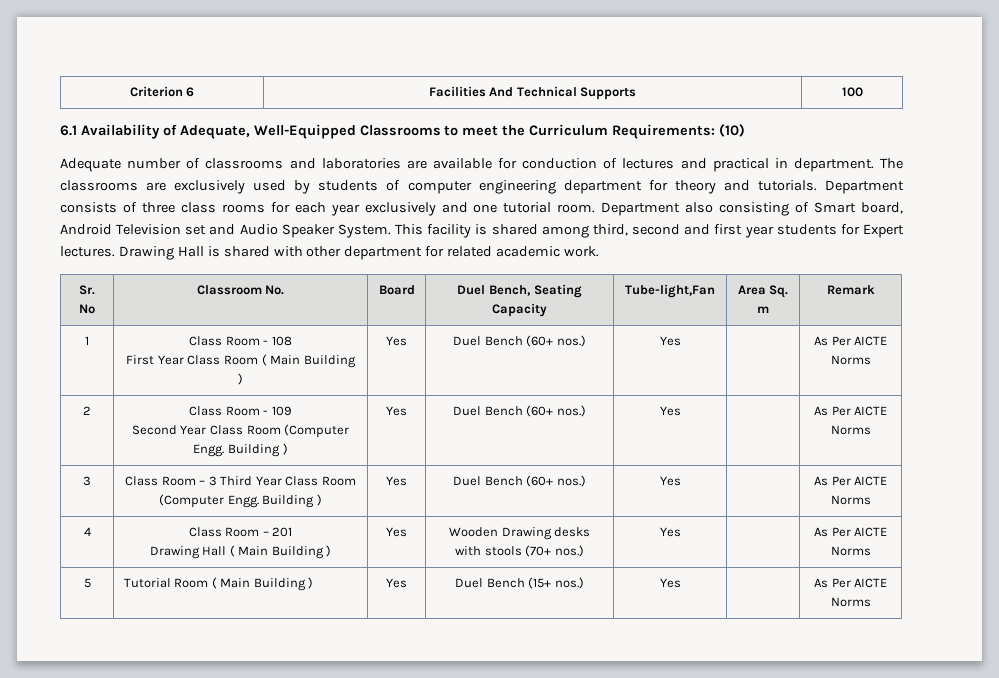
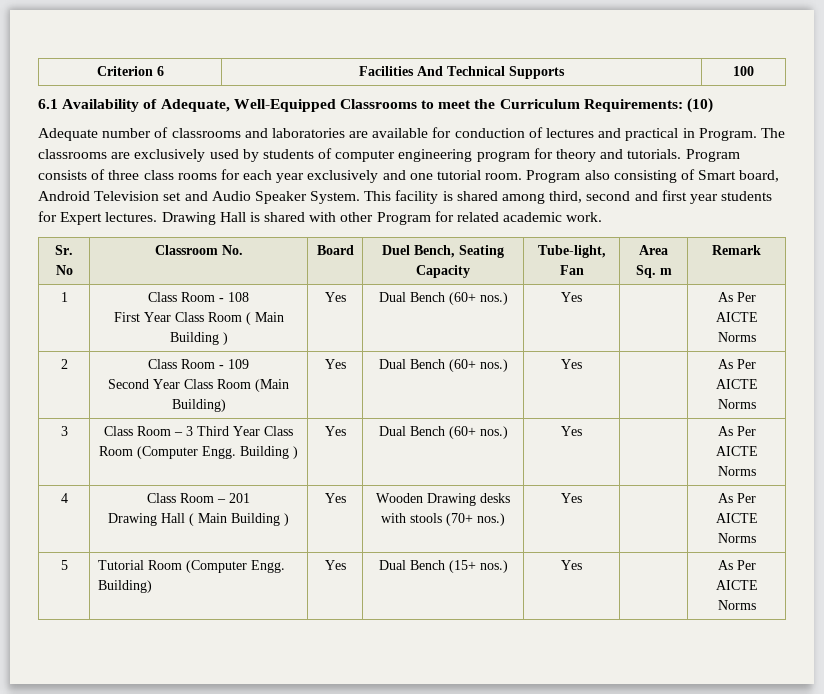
- Adequate number of classrooms and laboratories are available for conduction of lectures and practical in department.
+ Adequate number of classrooms and laboratories are available for conduction of lectures and practical in Program.
- The classrooms are exclusively used by students of computer engineering department for theory and tutorials.
+ The classrooms are exclusively used by students of computer engineering program for theory and tutorials.
- Department consists of three class rooms for each year exclusively and one tutorial room.
+ Program consists of three class rooms for each year exclusively and one tutorial room.
- Department also consisting of Smart board, Android Television set and Audio Speaker System.
+ Program also consisting of Smart board, Android Television set and Audio Speaker System.
- Drawing Hall is shared with other department for related academic work.
+ Drawing Hall is shared with other Program for related academic work.
- Sr. No | Classroom No. | Board | Duel Bench, Seating Capacity | Tube-light,Fan | Area Sq. m | Remark
+ Sr. No | Classroom No. | Board | Duel Bench, Seating Capacity | Tube-light, Fan | Area Sq. m | Remark
  1 | Class Room - 108
- First Year Class Room ( Main Building ) | Yes | Duel Bench (60+ nos.) | Yes | | As Per AICTE Norms
+ First Year Class Room ( Main Building ) | Yes | Dual Bench (60+ nos.) | Yes | | As Per AICTE Norms
  2 | Class Room - 109
- Second Year Class Room (Computer Engg. Building ) | Yes | Duel Bench (60+ nos.) | Yes | | As Per AICTE Norms
+ Second Year Class Room (Main Building) | Yes | Dual Bench (60+ nos.) | Yes | | As Per AICTE Norms
- 3 | Class Room – 3 Third Year Class Room (Computer Engg. Building ) | Yes | Duel Bench (60+ nos.) | Yes | | As Per AICTE Norms
+ 3 | Class Room – 3 Third Year Class Room (Computer Engg. Building ) | Yes | Dual Bench (60+ nos.) | Yes | | As Per AICTE Norms
- 5 | Tutorial Room ( Main Building ) | Yes | Duel Bench (15+ nos.) | Yes | | As Per AICTE Norms
+ 5 | Tutorial Room (Computer Engg. Building) | Yes | Dual Bench (15+ nos.) | Yes | | As Per AICTE Norms

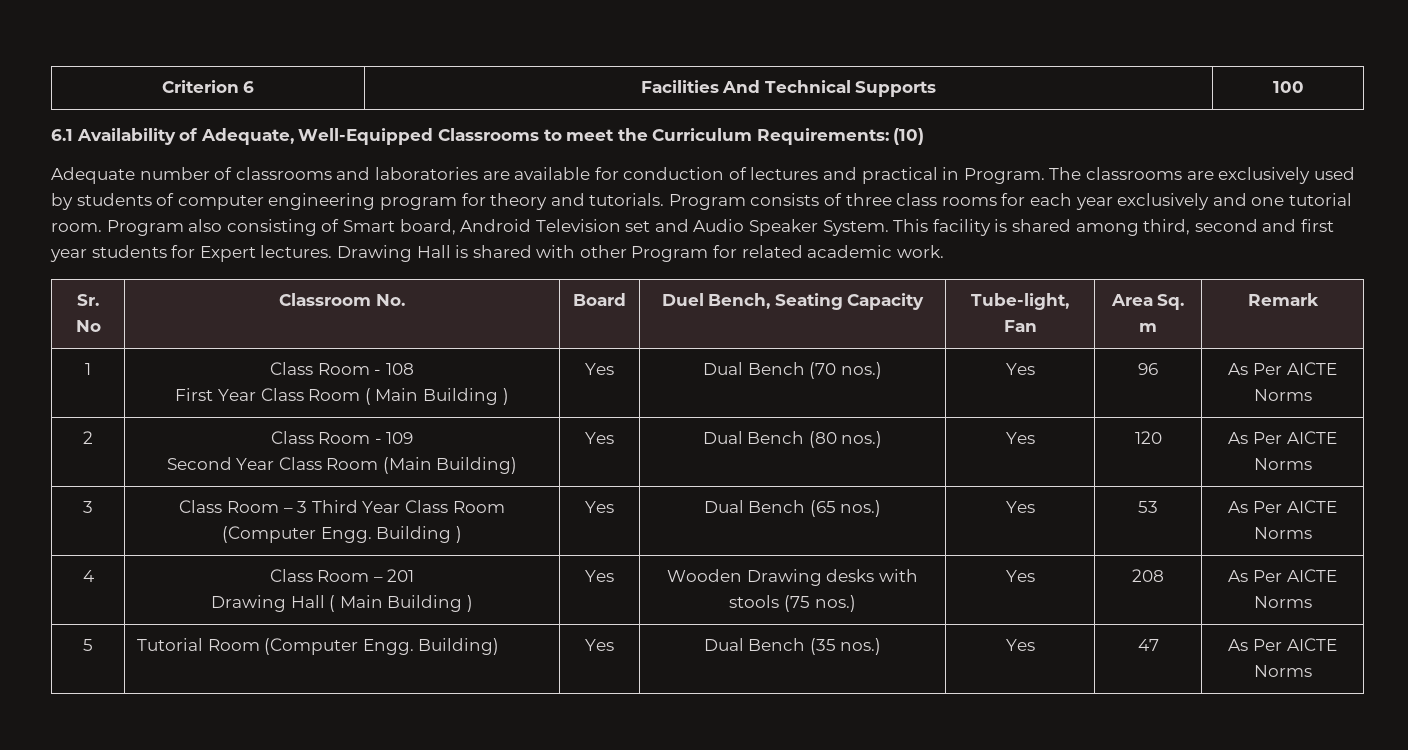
  1 | Class Room - 108
- First Year Class Room ( Main Building ) | Yes | Dual Bench (60+ nos.) | Yes | | As Per AICTE Norms
+ First Year Class Room ( Main Building ) | Yes | Dual Bench (70 nos.) | Yes | 96 | As Per AICTE Norms
  2 | Class Room - 109
- Second Year Class Room (Main Building) | Yes | Dual Bench (60+ nos.) | Yes | | As Per AICTE Norms
+ Second Year Class Room (Main Building) | Yes | Dual Bench (80 nos.) | Yes | 120 | As Per AICTE Norms
- 3 | Class Room – 3 Third Year Class Room (Computer Engg. Building ) | Yes | Dual Bench (60+ nos.) | Yes | | As Per AICTE Norms
+ 3 | Class Room – 3 Third Year Class Room (Computer Engg. Building ) | Yes | Dual Bench (65 nos.) | Yes | 53 | As Per AICTE Norms
  4 | Class Room – 201
- Drawing Hall ( Main Building ) | Yes | Wooden Drawing desks with stools (70+ nos.) | Yes | | As Per AICTE Norms
+ Drawing Hall ( Main Building ) | Yes | Wooden Drawing desks with stools (75 nos.) | Yes | 208 | As Per AICTE Norms
- 5 | Tutorial Room (Computer Engg. Building) | Yes | Dual Bench (15+ nos.) | Yes | | As Per AICTE Norms
+ 5 | Tutorial Room (Computer Engg. Building) | Yes | Dual Bench (35 nos.) | Yes | 47 | As Per AICTE Norms

